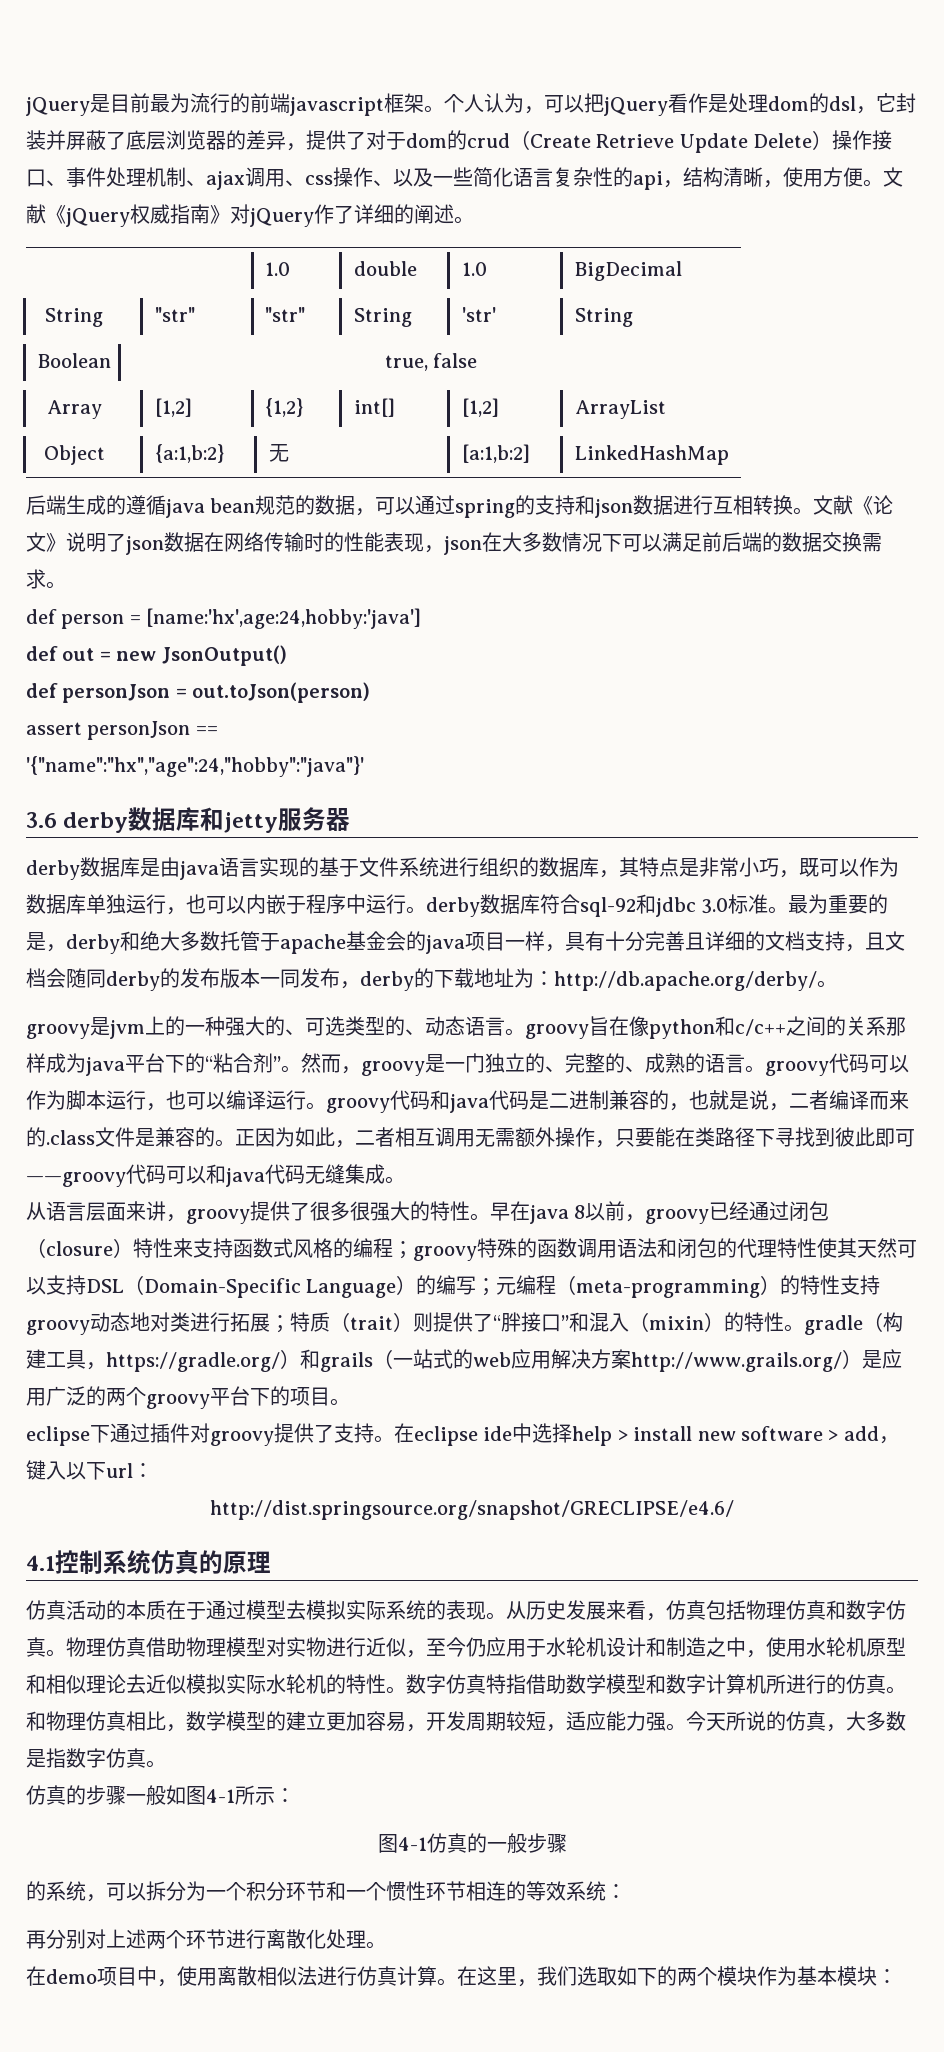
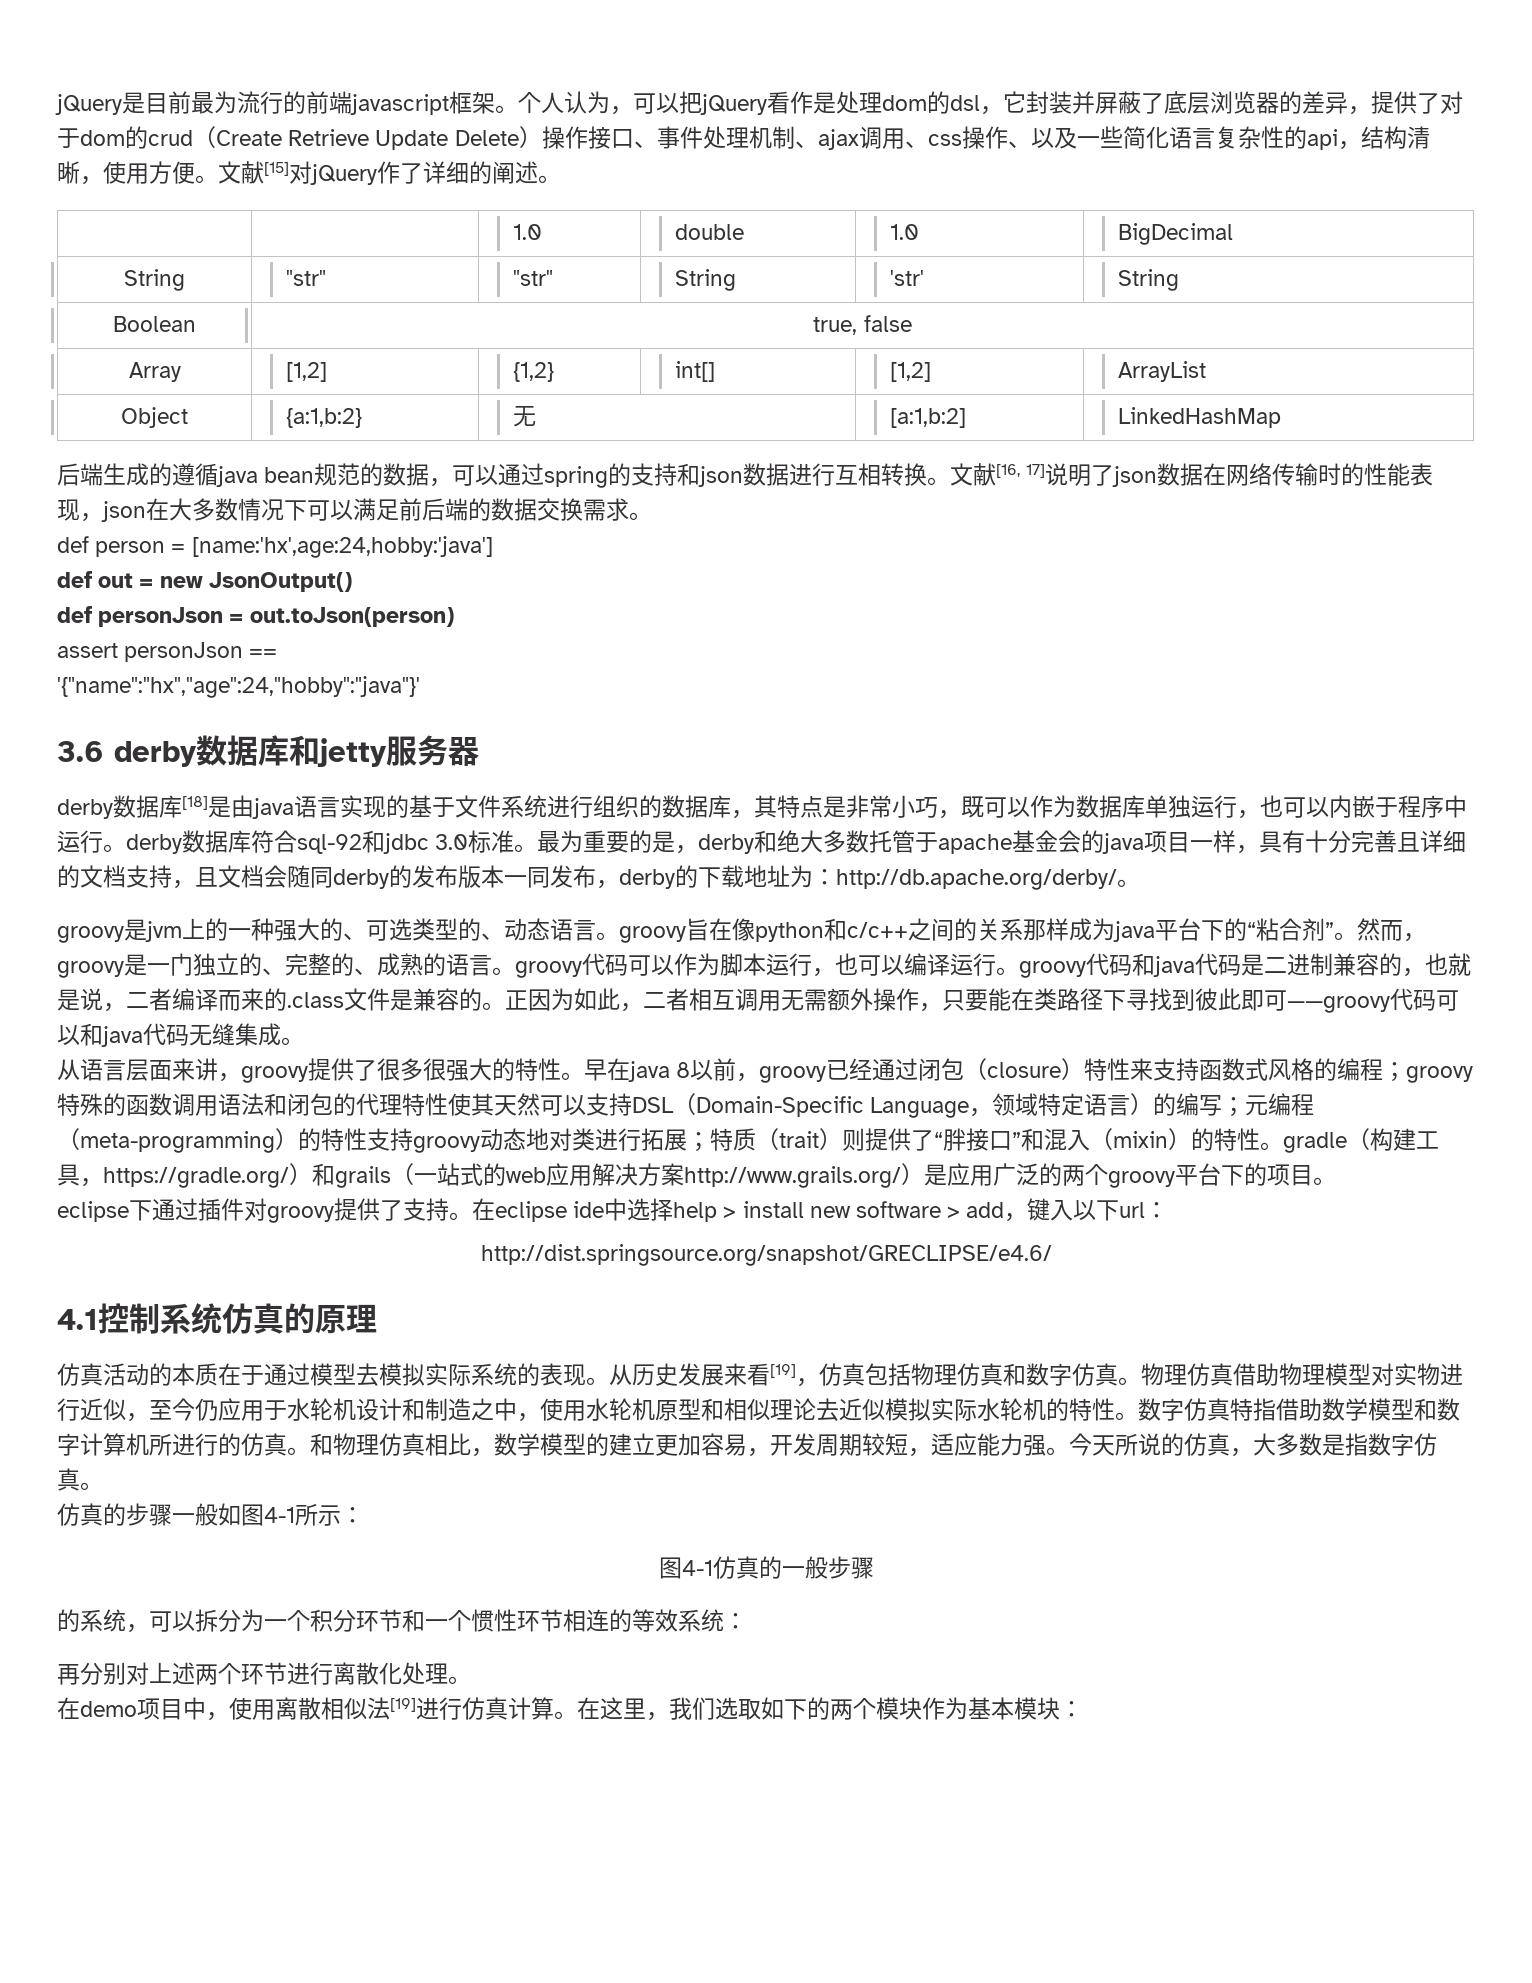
- 文献《jQuery权威指南》对jQuery作了详细的阐述。
+ 文献[15]对jQuery作了详细的阐述。
- 文献《论文》说明了json数据在网络传输时的性能表现，json在大多数情况下可以满足前后端的数据交换需求。
+ 文献[16, 17]说明了json数据在网络传输时的性能表现，json在大多数情况下可以满足前后端的数据交换需求。
- derby数据库是由java语言实现的基于文件系统进行组织的数据库，其特点是非常小巧，既可以作为数据库单独运行，也可以内嵌于程序中运行。derby数据库符合sql-92和jdbc 3.0标准。
+ derby数据库[18]是由java语言实现的基于文件系统进行组织的数据库，其特点是非常小巧，既可以作为数据库单独运行，也可以内嵌于程序中运行。derby数据库符合sql-92和jdbc 3.0标准。
- groovy特殊的函数调用语法和闭包的代理特性使其天然可以支持DSL（Domain-Specific Language）的编写；
+ groovy特殊的函数调用语法和闭包的代理特性使其天然可以支持DSL（Domain-Specific Language，领域特定语言）的编写；
- 从历史发展来看，仿真包括物理仿真和数字仿真。
+ 从历史发展来看[19]，仿真包括物理仿真和数字仿真。
- 在demo项目中，使用离散相似法进行仿真计算。
+ 在demo项目中，使用离散相似法[19]进行仿真计算。

